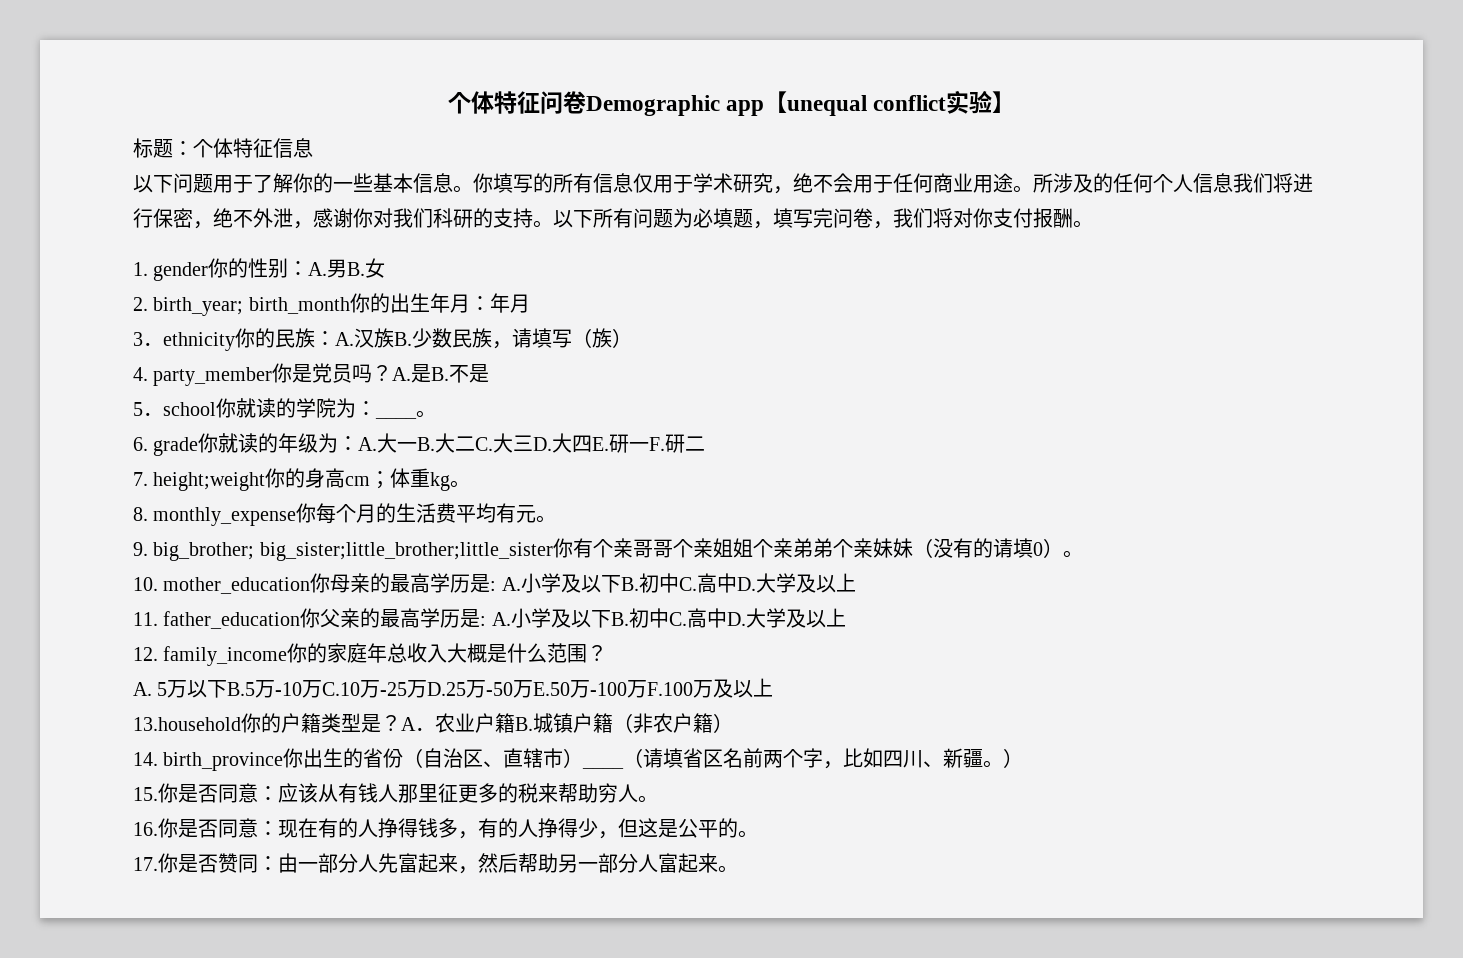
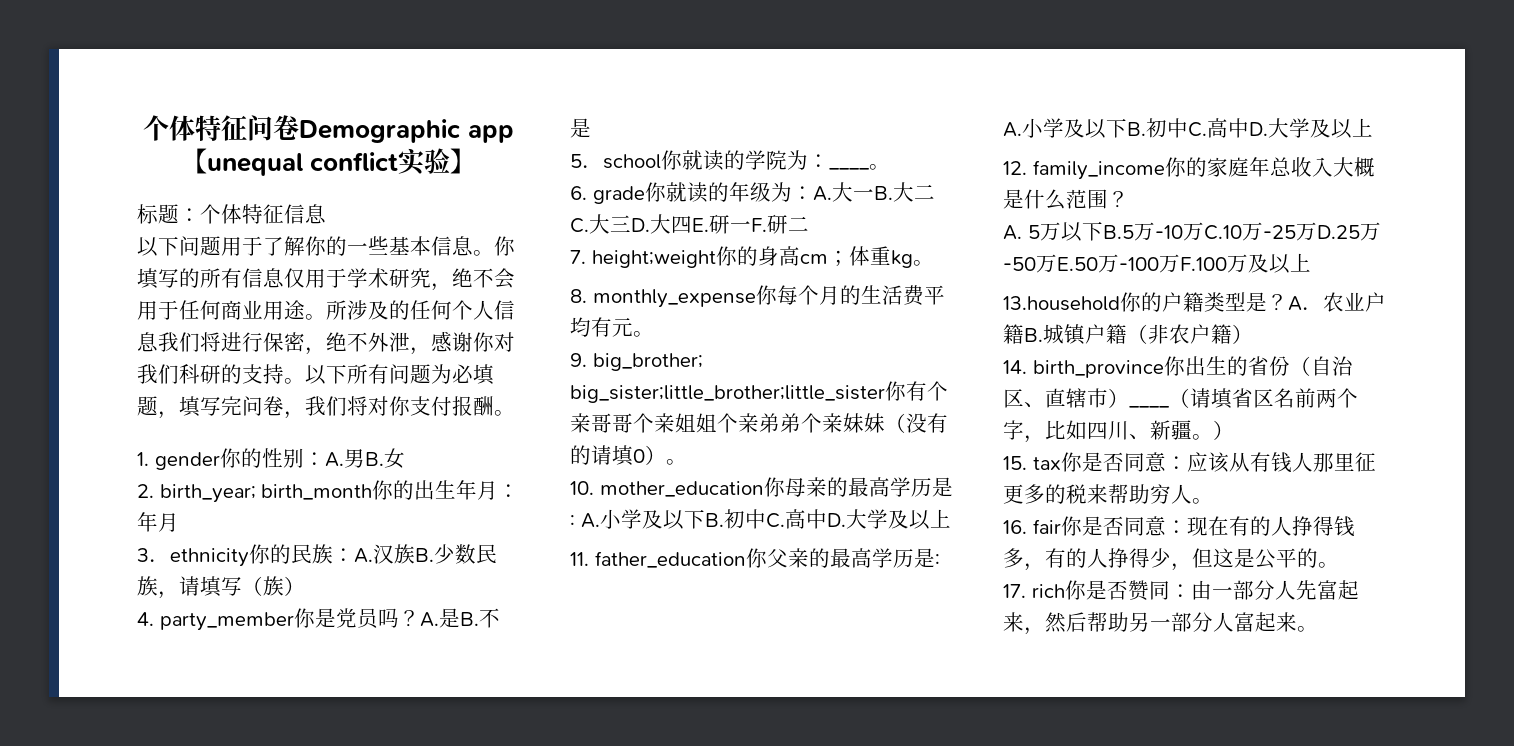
- 15.你是否同意：应该从有钱人那里征更多的税来帮助穷人。
+ 15. tax你是否同意：应该从有钱人那里征更多的税来帮助穷人。
- 16.你是否同意：现在有的人挣得钱多，有的人挣得少，但这是公平的。
+ 16. fair你是否同意：现在有的人挣得钱多，有的人挣得少，但这是公平的。
- 17.你是否赞同：由一部分人先富起来，然后帮助另一部分人富起来。
+ 17. rich你是否赞同：由一部分人先富起来，然后帮助另一部分人富起来。

